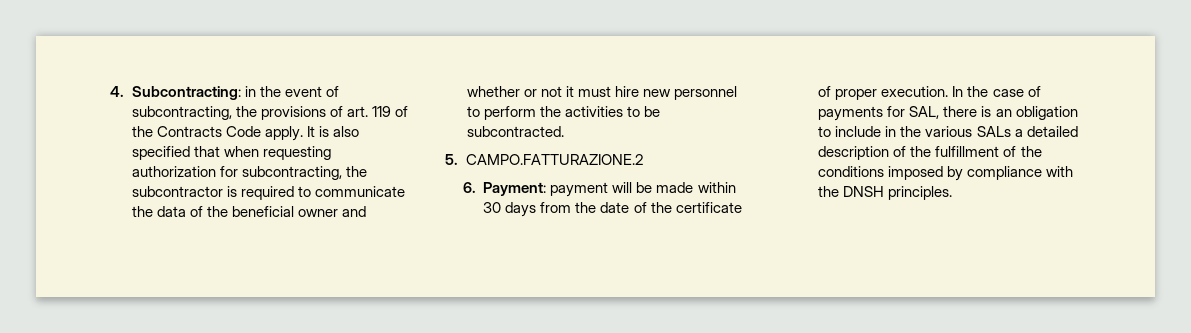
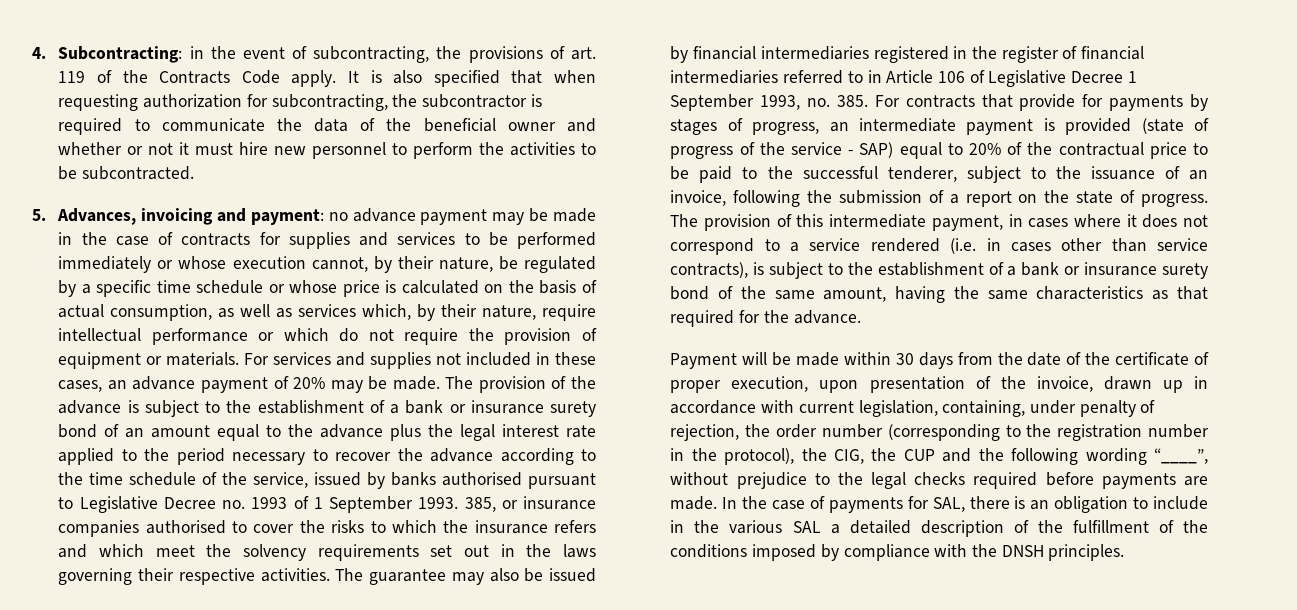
- 5. CAMPO.FATTURAZIONE.2
- 6. Payment: payment will be made within 30 days from the date of the certificate of proper execution.
+ 5. Advances, invoicing and payment: no advance payment may be made in the case of contracts for supplies and services to be performed immediately or whose execution cannot, by their nature, be regulated by a specific time schedule or whose price is calculated on the basis of actual consumption, as well as services which, by their nature, require intellectual performance or which do not require the provision of equipment or materials. For services and supplies not included in these cases, an advance payment of 20% may be made. The provision of the advance is subject to the establishment of a bank or insurance surety bond of an amount equal to the advance plus the legal interest rate applied to the period necessary to recover the advance according to the time schedule of the service, issued by banks authorised pursuant to Legislative Decree no. 1993 of 1 September 1993. 385, or insurance companies authorised to cover the risks to which the insurance refers and which meet the solvency requirements set out in the laws governing their respective activities. The guarantee may also be issued by financial intermediaries registered in the register of financial intermediaries referred to in Article 106 of Legislative Decree 1 September 1993, no. 385. For contracts that provide for payments by stages of progress, an intermediate payment is provided (state of progress of the service - SAP) equal to 20% of the contractual price to be paid to the successful tenderer, subject to the issuance of an invoice, following the submission of a report on the state of progress. The provision of this intermediate payment, in cases where it does not correspond to a service rendered (i.e. in cases other than service contracts), is subject to the establishment of a bank or insurance surety bond of the same amount, having the same characteristics as that required for the advance.
+ Payment will be made within 30 days from the date of the certificate of proper execution, upon presentation of the invoice, drawn up in accordance with current legislation, containing, under penalty of rejection, the order number (corresponding to the registration number in the protocol), the CIG, the CUP and the following wording “____”, without prejudice to the legal checks required before payments are made.
- In the case of payments for SAL, there is an obligation to include in the various SALs a detailed description of the fulfillment of the conditions imposed by compliance with the DNSH principles.
+ In the case of payments for SAL, there is an obligation to include in the various SAL a detailed description of the fulfillment of the conditions imposed by compliance with the DNSH principles.

